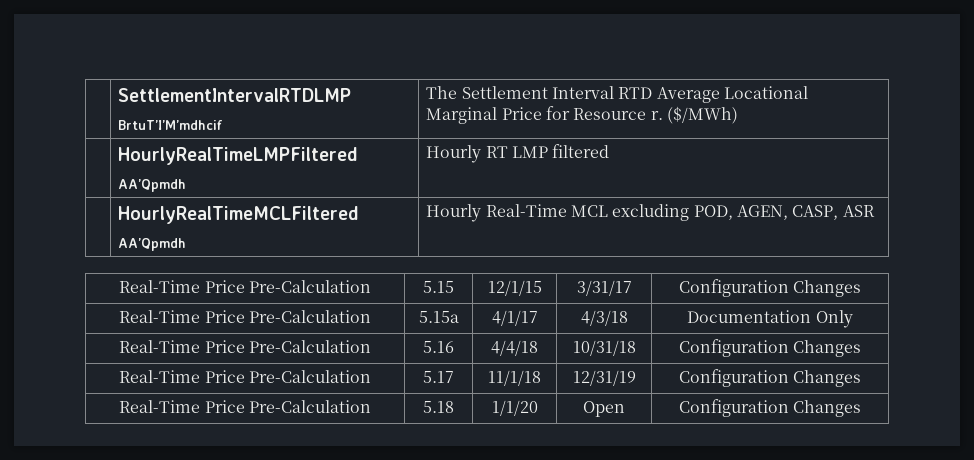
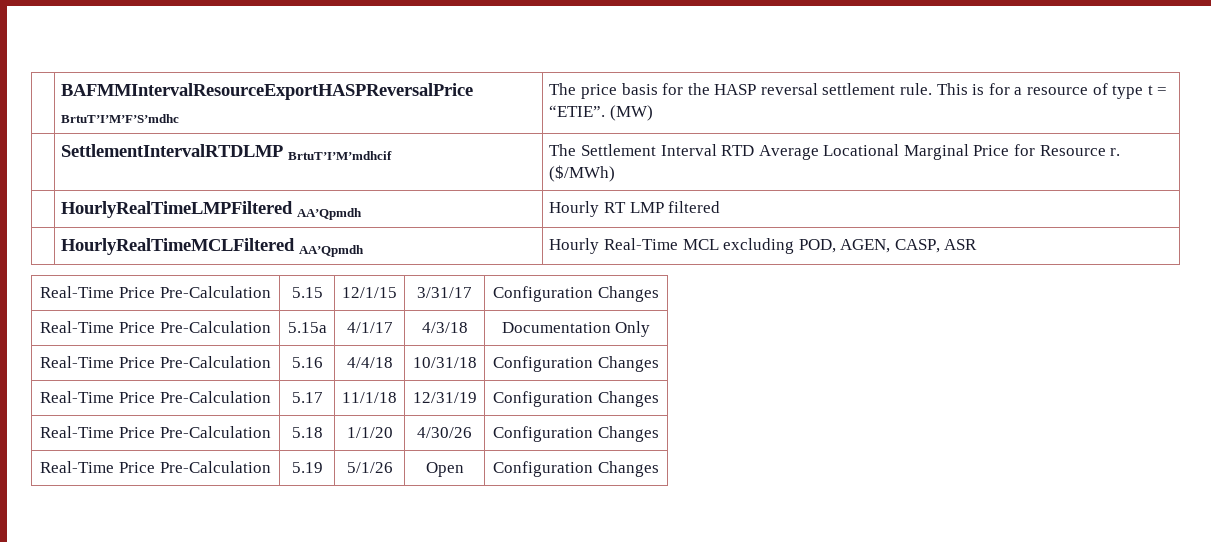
+ | BAFMMIntervalResourceExportHASPReversalPrice BrtuT’I’M’F’S’mdhc | The price basis for the HASP reversal settlement rule. This is for a resource of type t = “ETIE”. (MW)
- Real-Time Price Pre-Calculation | 5.18 | 1/1/20 | Open | Configuration Changes
+ Real-Time Price Pre-Calculation | 5.18 | 1/1/20 | 4/30/26 | Configuration Changes
+ Real-Time Price Pre-Calculation | 5.19 | 5/1/26 | Open | Configuration Changes

